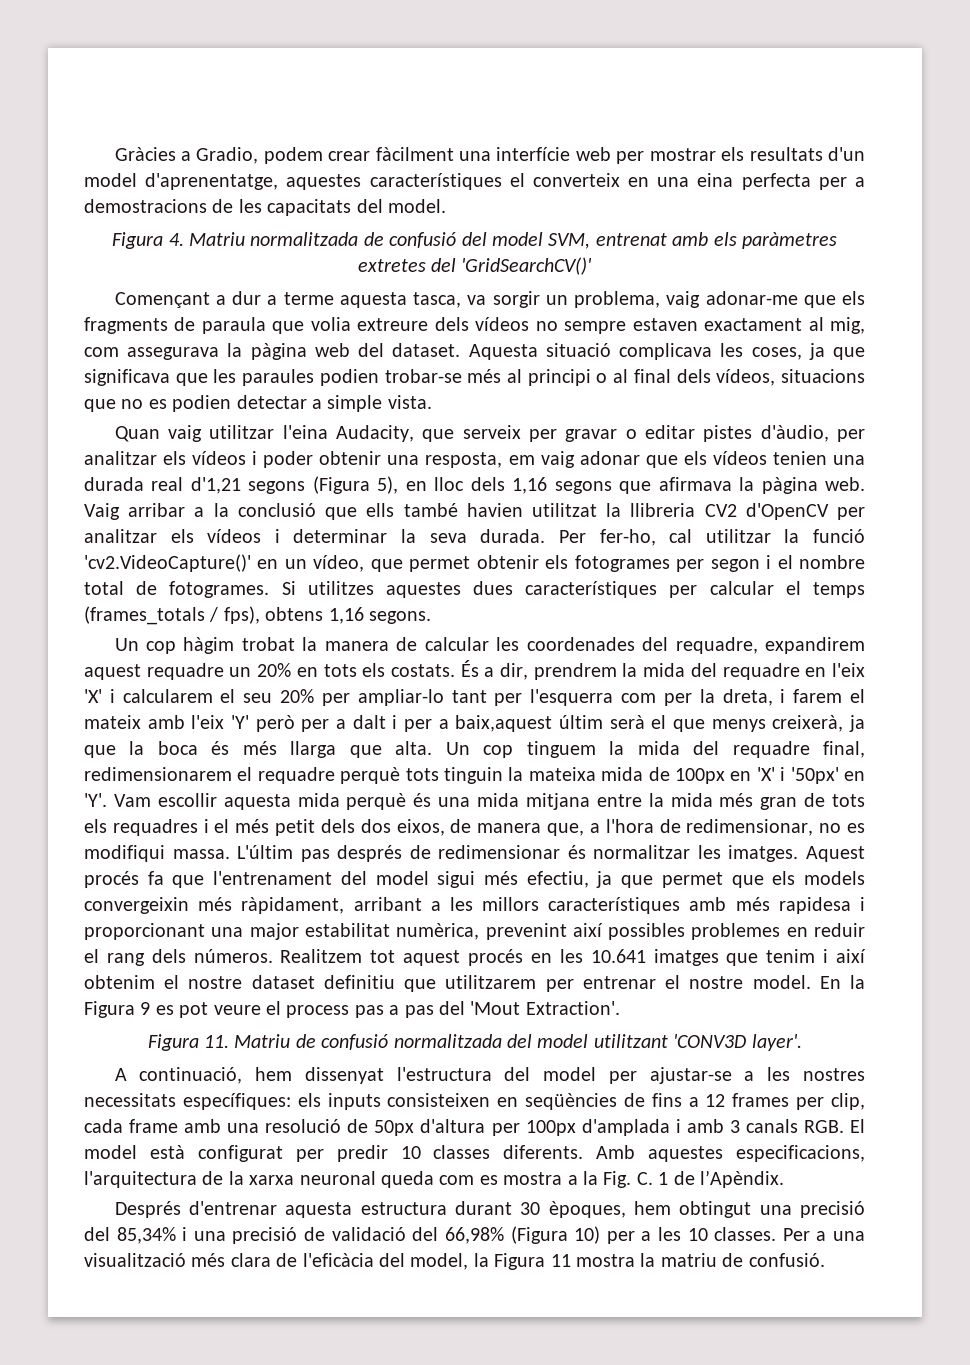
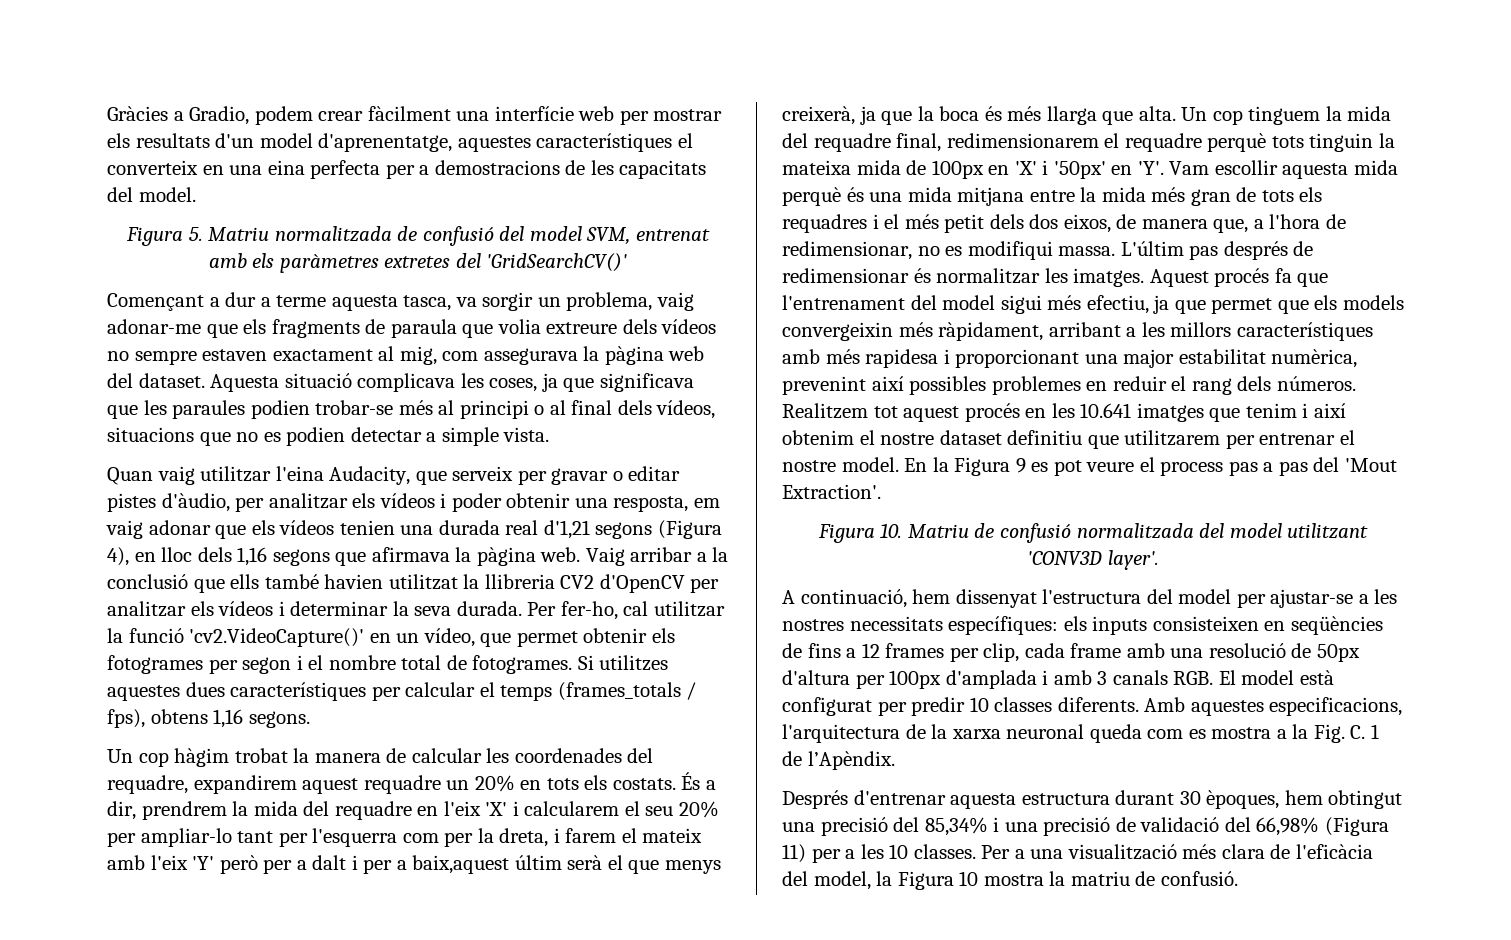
- Figura 4. Matriu normalitzada de confusió del model SVM, entrenat amb els paràmetres extretes del 'GridSearchCV()'
+ Figura 5. Matriu normalitzada de confusió del model SVM, entrenat amb els paràmetres extretes del 'GridSearchCV()'
- Quan vaig utilitzar l'eina Audacity, que serveix per gravar o editar pistes d'àudio, per analitzar els vídeos i poder obtenir una resposta, em vaig adonar que els vídeos tenien una durada real d'1,21 segons (Figura 5), en lloc dels 1,16 segons que afirmava la pàgina web.
+ Quan vaig utilitzar l'eina Audacity, que serveix per gravar o editar pistes d'àudio, per analitzar els vídeos i poder obtenir una resposta, em vaig adonar que els vídeos tenien una durada real d'1,21 segons (Figura 4), en lloc dels 1,16 segons que afirmava la pàgina web.
- Figura 11. Matriu de confusió normalitzada del model utilitzant 'CONV3D layer'.
+ Figura 10. Matriu de confusió normalitzada del model utilitzant 'CONV3D layer'.
- Després d'entrenar aquesta estructura durant 30 èpoques, hem obtingut una precisió del 85,34% i una precisió de validació del 66,98% (Figura 10) per a les 10 classes.
+ Després d'entrenar aquesta estructura durant 30 èpoques, hem obtingut una precisió del 85,34% i una precisió de validació del 66,98% (Figura 11) per a les 10 classes.
- Per a una visualització més clara de l'eficàcia del model, la Figura 11 mostra la matriu de confusió.
+ Per a una visualització més clara de l'eficàcia del model, la Figura 10 mostra la matriu de confusió.

